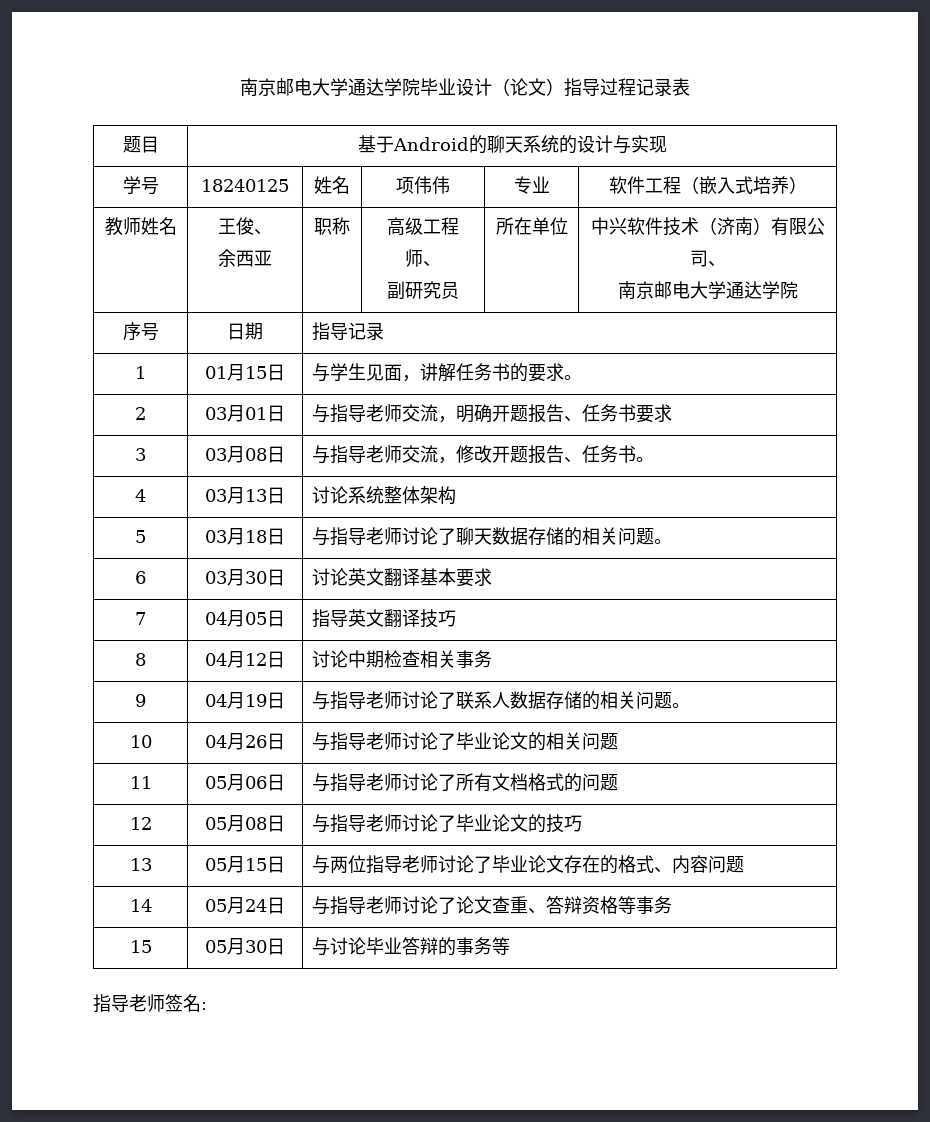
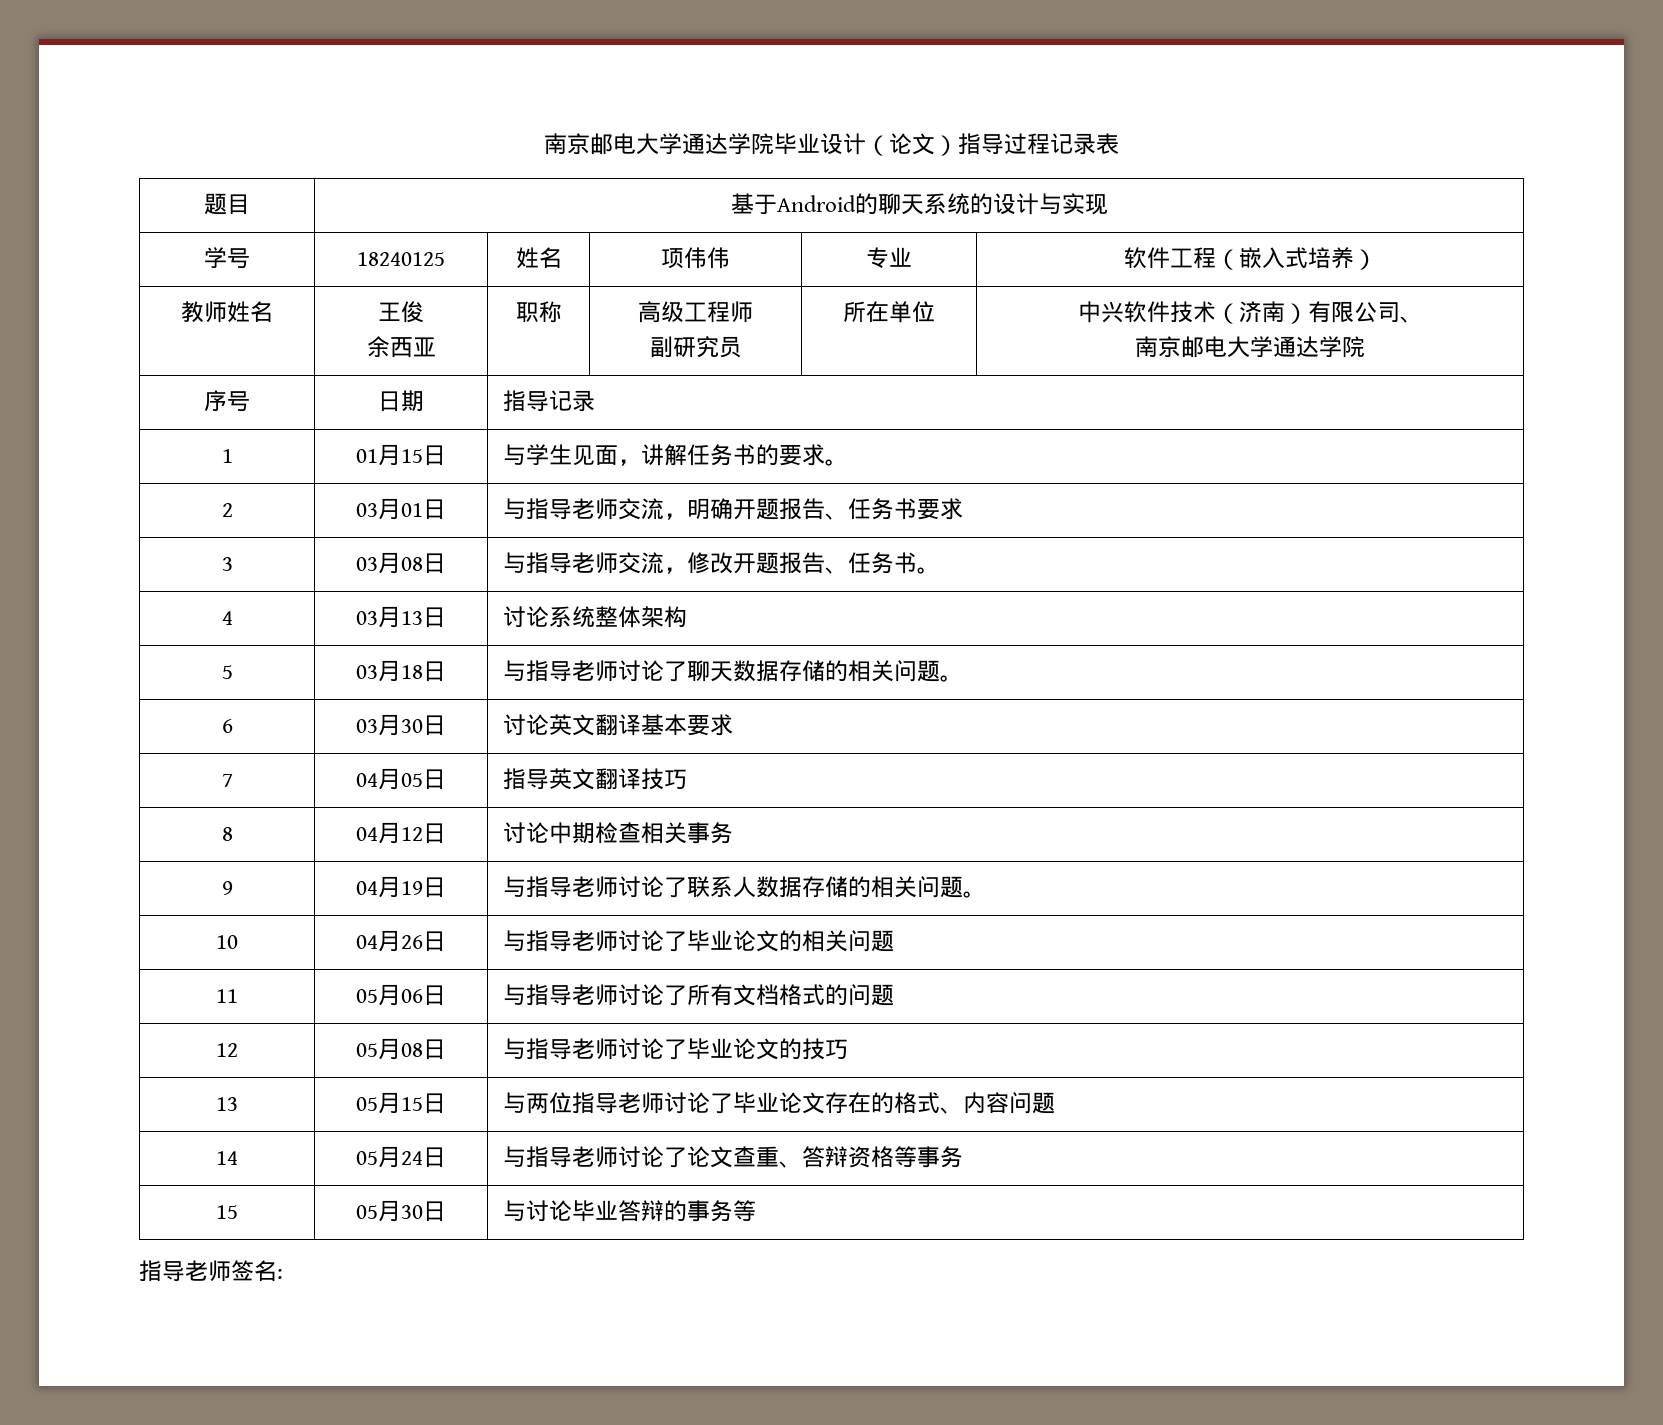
- 教师姓名 | 王俊、
- 余西亚 | 职称 | 高级工程师、
+ 教师姓名 | 王俊
+ 余西亚 | 职称 | 高级工程师

